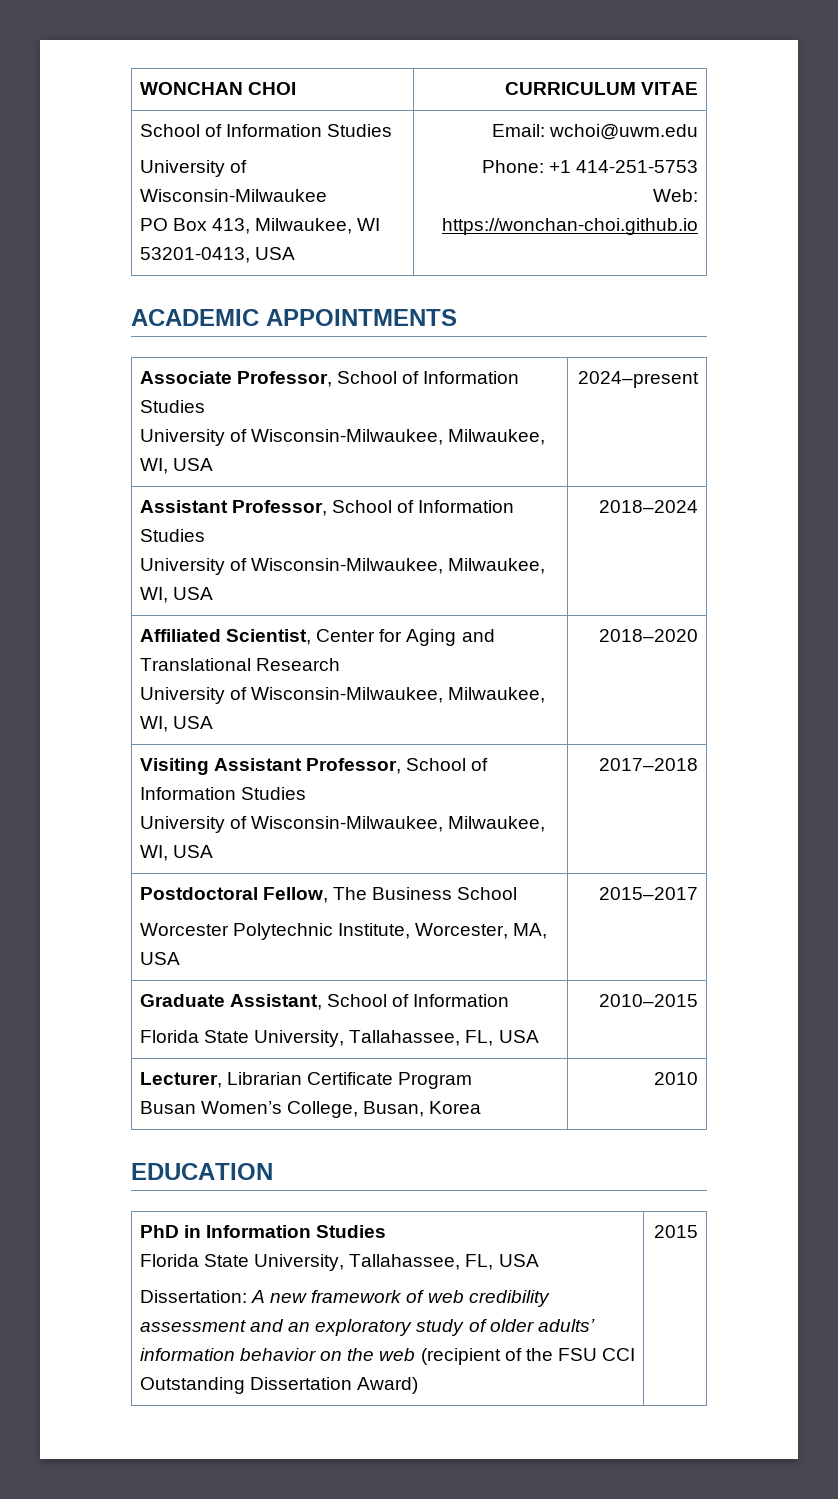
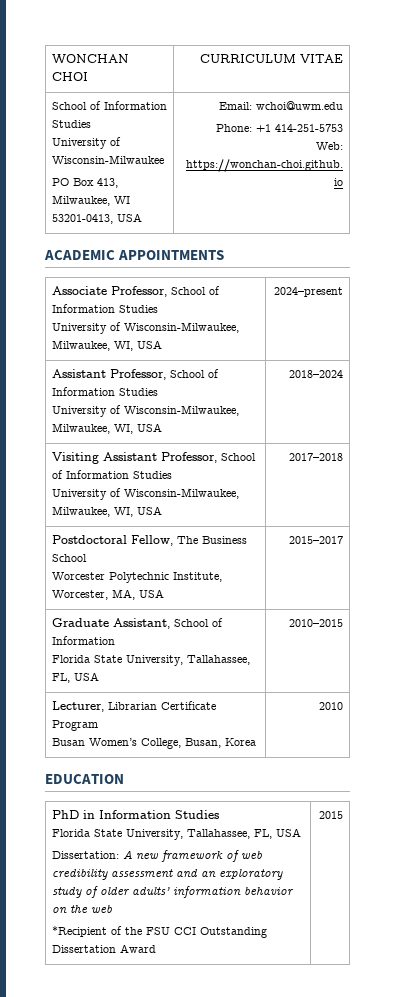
- Affiliated Scientist, Center for Aging and Translational Research
- University of Wisconsin-Milwaukee, Milwaukee, WI, USA | 2018–2020
  PhD in Information Studies
  Florida State University, Tallahassee, FL, USA
- Dissertation: A new framework of web credibility assessment and an exploratory study of older adults’ information behavior on the web (recipient of the FSU CCI Outstanding Dissertation Award) | 2015
+ Dissertation: A new framework of web credibility assessment and an exploratory study of older adults’ information behavior on the web
+ *Recipient of the FSU CCI Outstanding Dissertation Award | 2015

